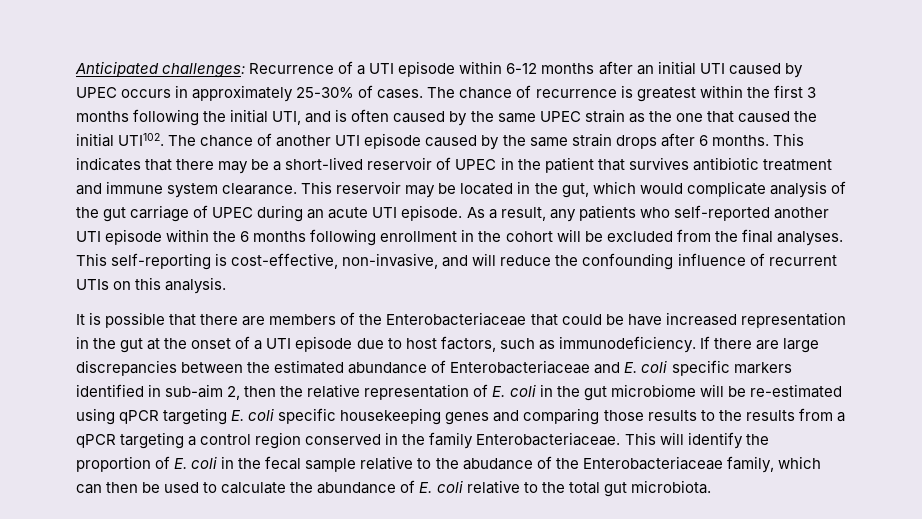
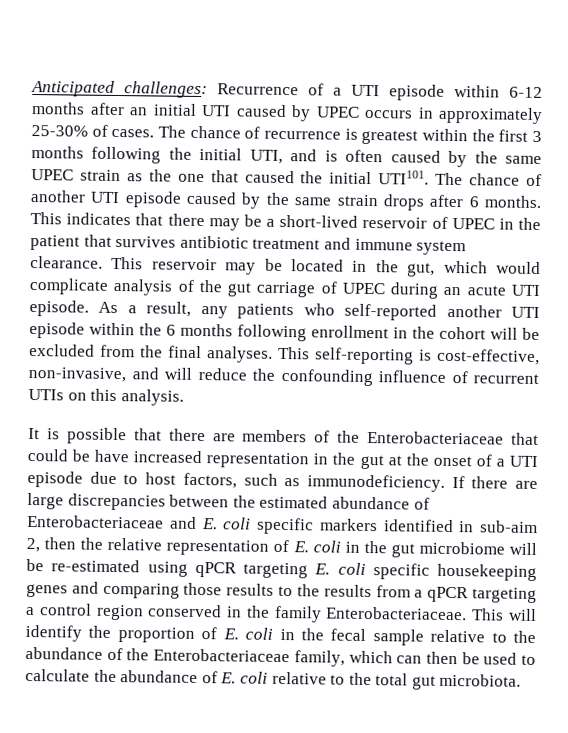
- The chance of recurrence is greatest within the first 3 months following the initial UTI, and is often caused by the same UPEC strain as the one that caused the initial UTI102.
+ The chance of recurrence is greatest within the first 3 months following the initial UTI, and is often caused by the same UPEC strain as the one that caused the initial UTI101.
- This will identify the proportion of E. coli in the fecal sample relative to the abudance of the Enterobacteriaceae family, which can then be used to calculate the abundance of E. coli relative to the total gut microbiota.
+ This will identify the proportion of E. coli in the fecal sample relative to the abundance of the Enterobacteriaceae family, which can then be used to calculate the abundance of E. coli relative to the total gut microbiota.

